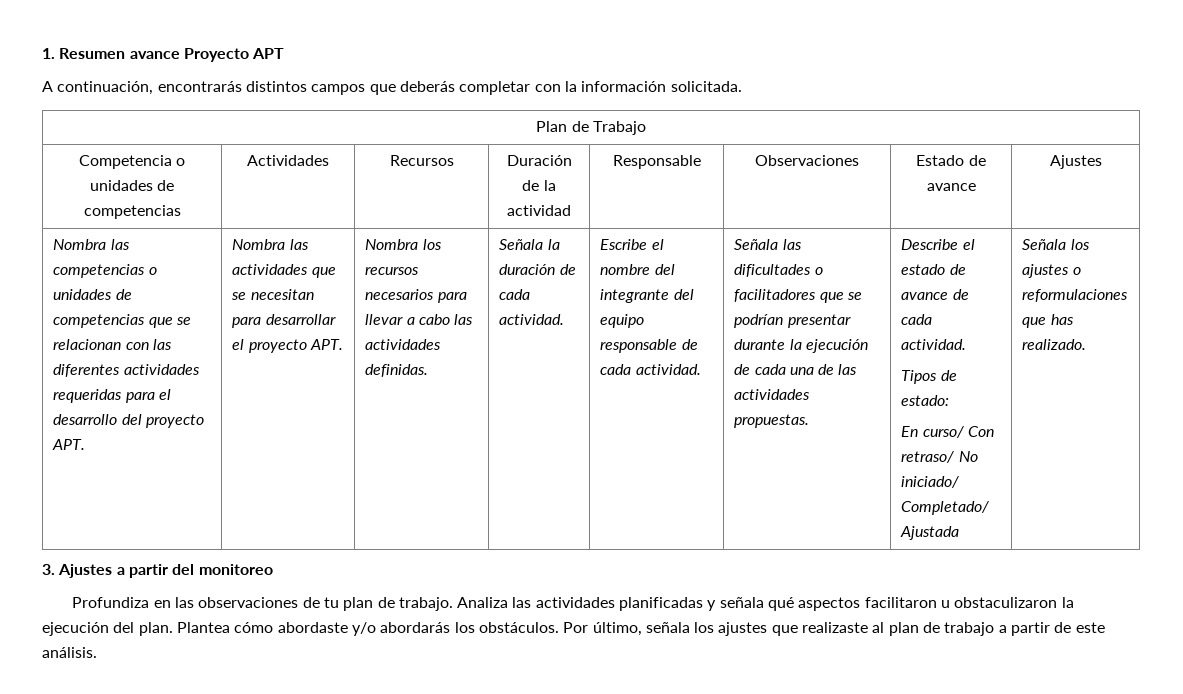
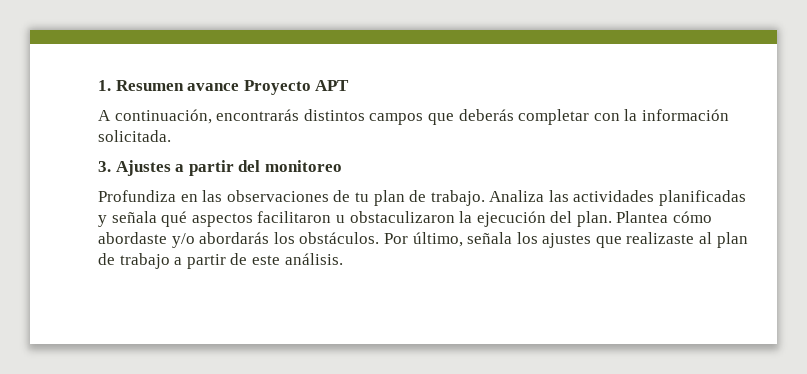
- Plan de Trabajo
- Competencia o unidades de competencias | Actividades | Recursos | Duración de la actividad | Responsable | Observaciones | Estado de avance | Ajustes
- Nombra las competencias o unidades de competencias que se relacionan con las diferentes actividades requeridas para el desarrollo del proyecto APT. | Nombra las actividades que se necesitan para desarrollar el proyecto APT. | Nombra los recursos necesarios para llevar a cabo las actividades definidas. | Señala la duración de cada actividad. | Escribe el nombre del integrante del equipo responsable de cada actividad. | Señala las dificultades o facilitadores que se podrían presentar durante la ejecución de cada una de las actividades propuestas. | Describe el estado de avance de cada actividad.
- Tipos de estado:
- En curso/ Con retraso/ No iniciado/ Completado/ Ajustada | Señala los ajustes o reformulaciones que has realizado.

